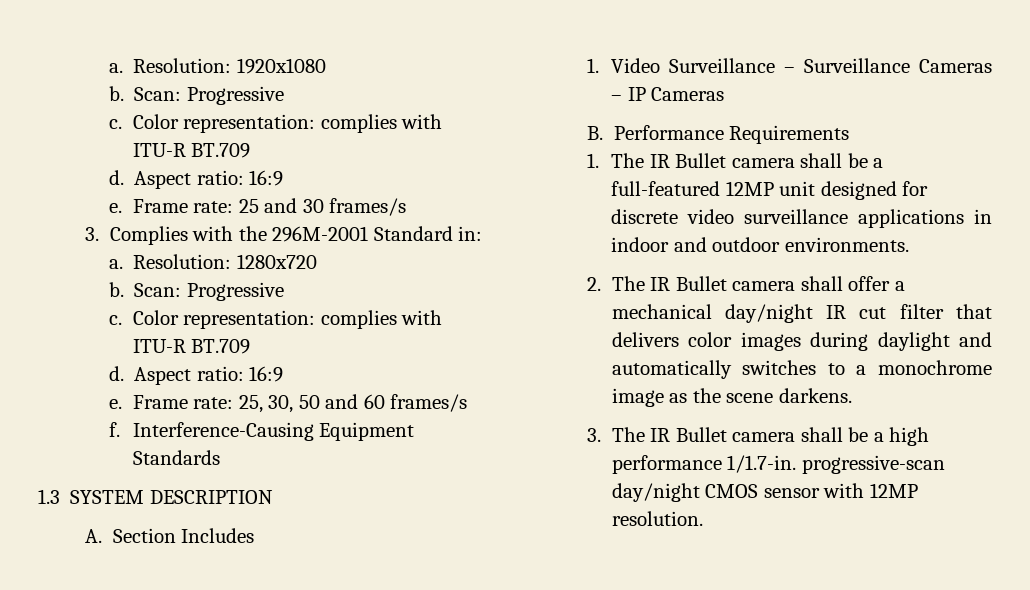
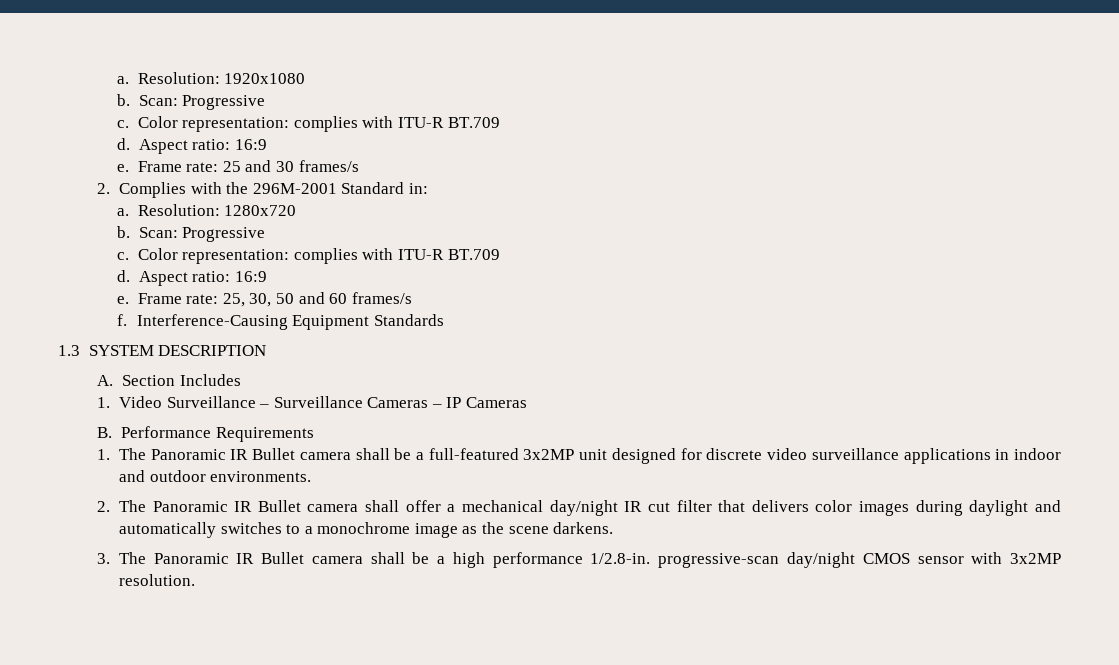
- 3. Complies with the 296M-2001 Standard in:
+ 2. Complies with the 296M-2001 Standard in:
- 1. The IR Bullet camera shall be a full-featured 12MP unit designed for discrete video surveillance applications in indoor and outdoor environments.
+ 1. The Panoramic IR Bullet camera shall be a full-featured 3x2MP unit designed for discrete video surveillance applications in indoor and outdoor environments.
- 2. The IR Bullet camera shall offer a mechanical day/night IR cut filter that delivers color images during daylight and automatically switches to a monochrome image as the scene darkens.
+ 2. The Panoramic IR Bullet camera shall offer a mechanical day/night IR cut filter that delivers color images during daylight and automatically switches to a monochrome image as the scene darkens.
- 3. The IR Bullet camera shall be a high performance 1/1.7-in. progressive-scan day/night CMOS sensor with 12MP resolution.
+ 3. The Panoramic IR Bullet camera shall be a high performance 1/2.8-in. progressive-scan day/night CMOS sensor with 3x2MP resolution.

